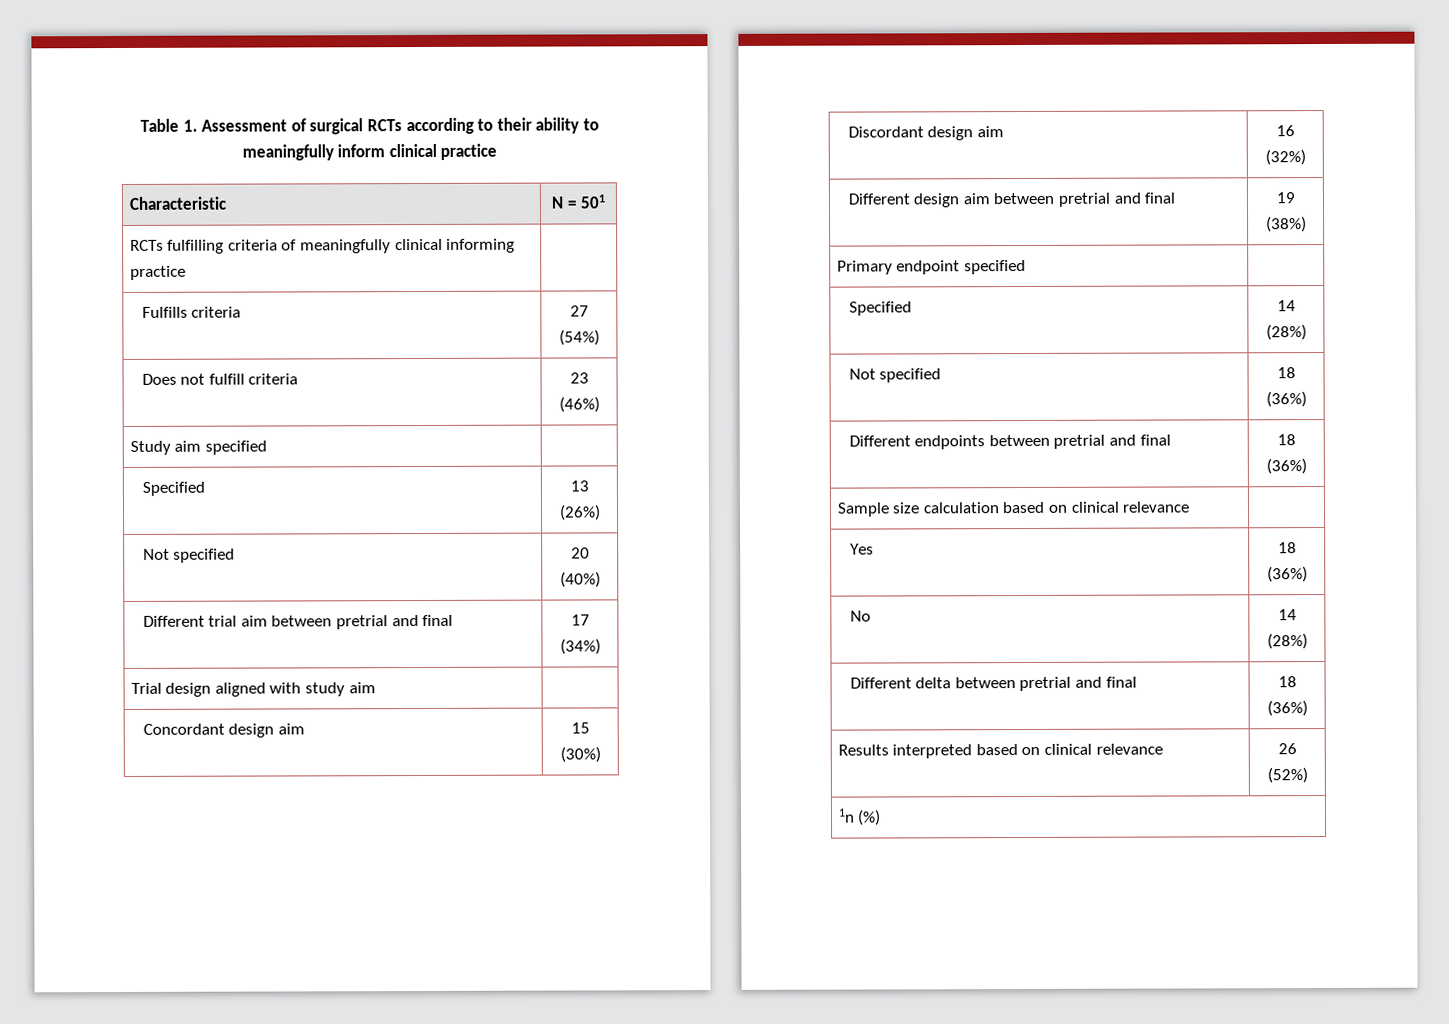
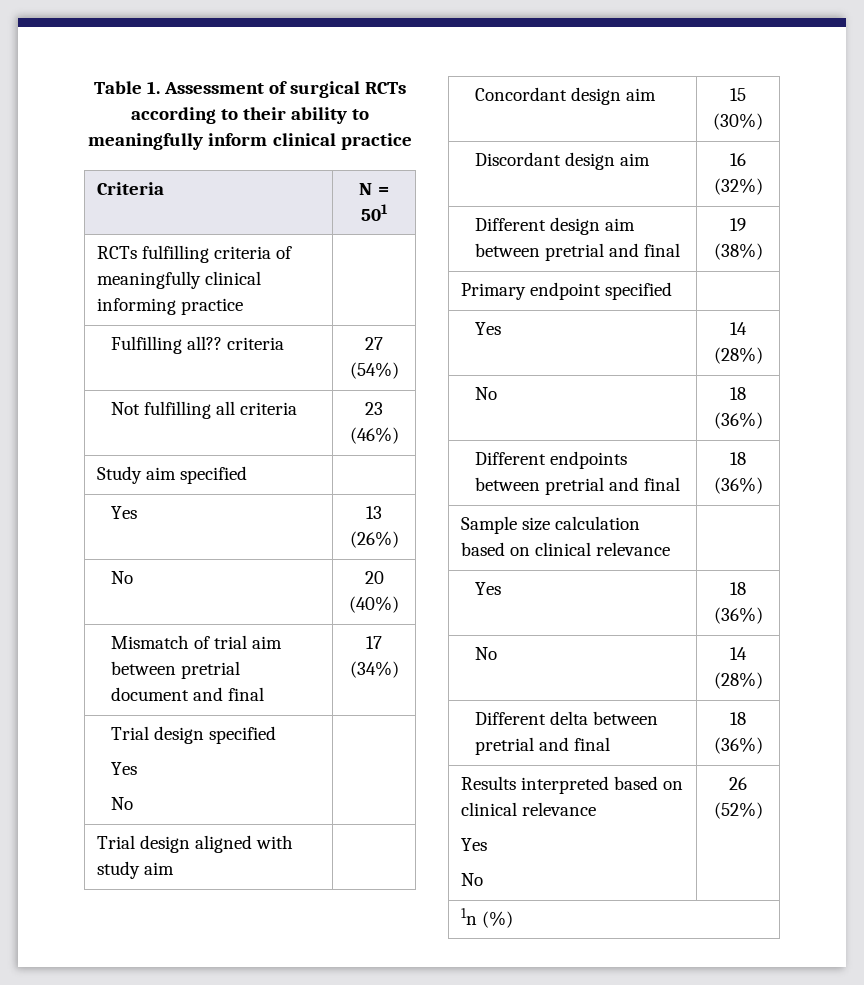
- Characteristic | N = 501
+ Criteria | N = 501
- Fulfills criteria | 27 (54%)
+ Fulfilling all?? criteria | 27 (54%)
- Does not fulfill criteria | 23 (46%)
+ Not fulfilling all criteria | 23 (46%)
- Specified | 13 (26%)
+ Yes | 13 (26%)
- Not specified | 20 (40%)
+ No | 20 (40%)
- Different trial aim between pretrial and final | 17 (34%)
+ Mismatch of trial aim between pretrial document and final | 17 (34%)
+ Trial design specified
+ Yes
+ No |
- Specified | 14 (28%)
- Not specified | 18 (36%)
+ Yes | 14 (28%)
+ No | 18 (36%)
- Results interpreted based on clinical relevance | 26 (52%)
+ Results interpreted based on clinical relevance
+ Yes
+ No | 26 (52%)

